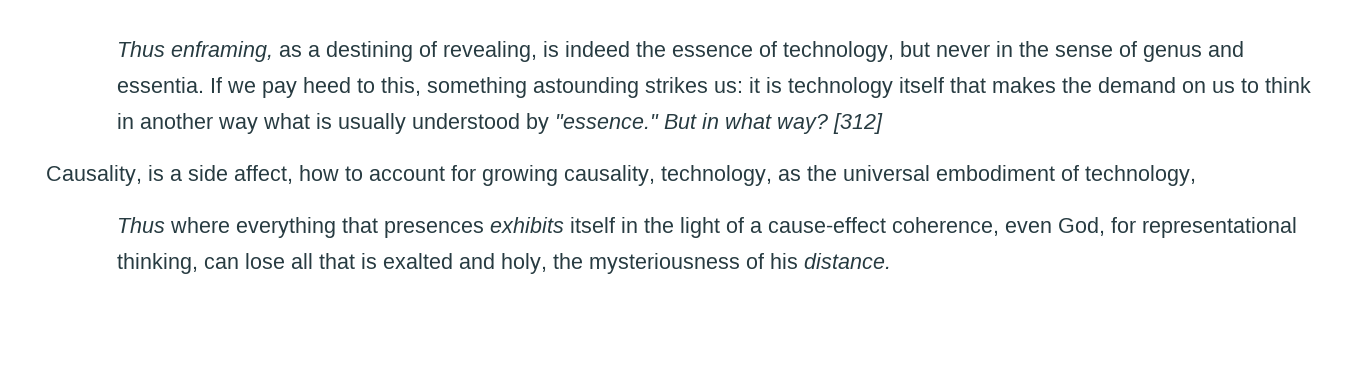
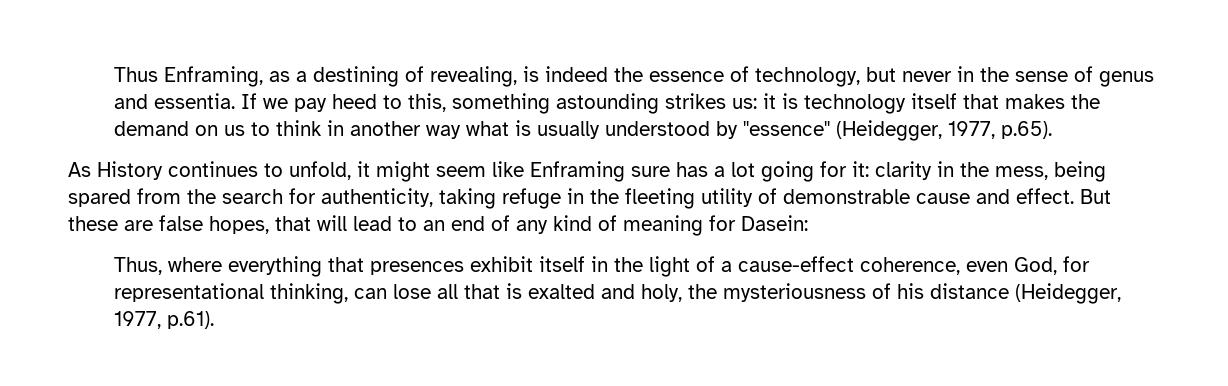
- Thus enframing, as a destining of revealing, is indeed the essence of technology, but never in the sense of genus and essentia.
+ Thus Enframing, as a destining of revealing, is indeed the essence of technology, but never in the sense of genus and essentia.
- If we pay heed to this, something astounding strikes us: it is technology itself that makes the demand on us to think in another way what is usually understood by "essence." But in what way? [312]
- Causality, is a side affect, how to account for growing causality, technology, as the universal embodiment of technology,
- Thus where everything that presences exhibits itself in the light of a cause-effect coherence, even God, for representational thinking, can lose all that is exalted and holy, the mysteriousness of his distance.
+ If we pay heed to this, something astounding strikes us: it is technology itself that makes the demand on us to think in another way what is usually understood by "essence" (Heidegger, 1977, p.65).
+ As History continues to unfold, it might seem like Enframing sure has a lot going for it: clarity in the mess, being spared from the search for authenticity, taking refuge in the fleeting utility of demonstrable cause and effect. But these are false hopes, that will lead to an end of any kind of meaning for Dasein:
+ Thus, where everything that presences exhibit itself in the light of a cause-effect coherence, even God, for representational thinking, can lose all that is exalted and holy, the mysteriousness of his distance (Heidegger, 1977, p.61).

